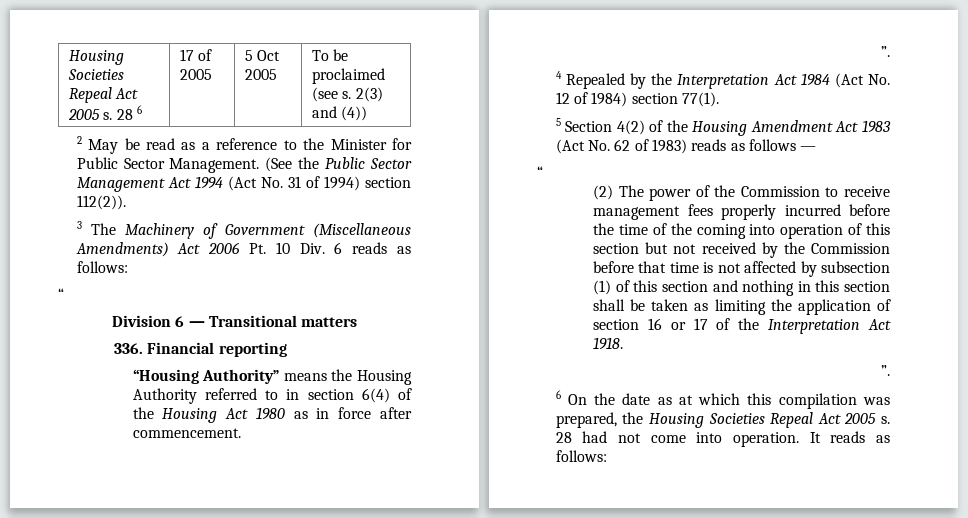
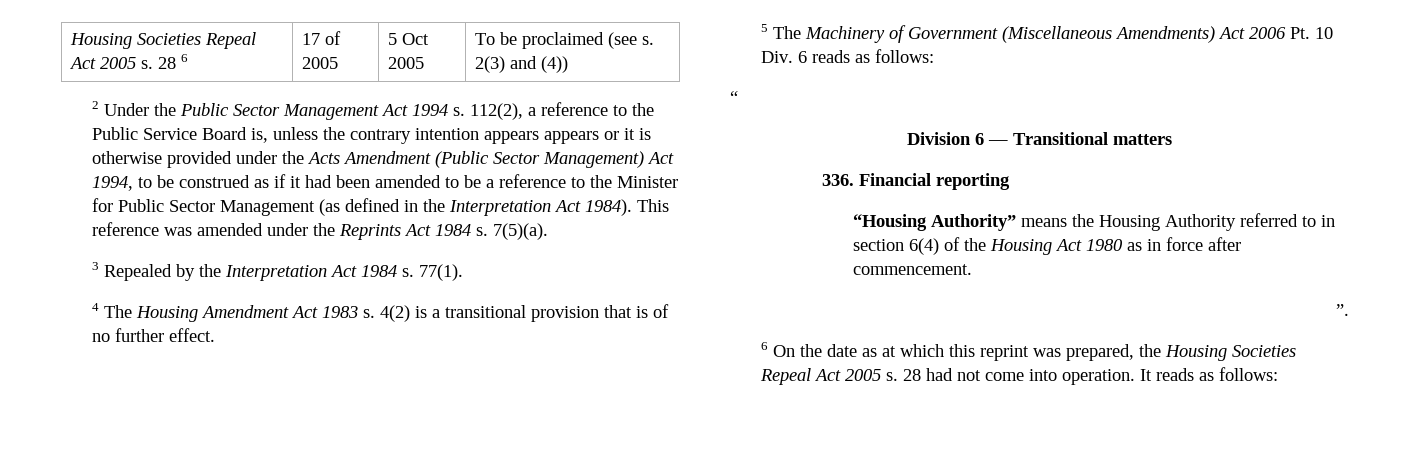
- 2 May be read as a reference to the Minister for Public Sector Management. (See the Public Sector Management Act 1994 (Act No. 31 of 1994) section 112(2)).
- 3 The Machinery of Government (Miscellaneous Amendments) Act 2006 Pt. 10 Div. 6 reads as follows:
+ 2 Under the Public Sector Management Act 1994 s. 112(2), a reference to the Public Service Board is, unless the contrary intention appears appears or it is otherwise provided under the Acts Amendment (Public Sector Management) Act 1994, to be construed as if it had been amended to be a reference to the Minister for Public Sector Management (as defined in the Interpretation Act 1984). This reference was amended under the Reprints Act 1984 s. 7(5)(a).
+ 3 Repealed by the Interpretation Act 1984 s. 77(1).
+ 4 The Housing Amendment Act 1983 s. 4(2) is a transitional provision that is of no further effect.
+ 5 The Machinery of Government (Miscellaneous Amendments) Act 2006 Pt. 10 Div. 6 reads as follows:
- 4 Repealed by the Interpretation Act 1984 (Act No. 12 of 1984) section 77(1).
- 5 Section 4(2) of the Housing Amendment Act 1983 (Act No. 62 of 1983) reads as follows —
- “
- (2) The power of the Commission to receive management fees properly incurred before the time of the coming into operation of this section but not received by the Commission before that time is not affected by subsection (1) of this section and nothing in this section shall be taken as limiting the application of section 16 or 17 of the Interpretation Act 1918.
- ”.
- 6 On the date as at which this compilation was prepared, the Housing Societies Repeal Act 2005 s.
+ 6 On the date as at which this reprint was prepared, the Housing Societies Repeal Act 2005 s.

